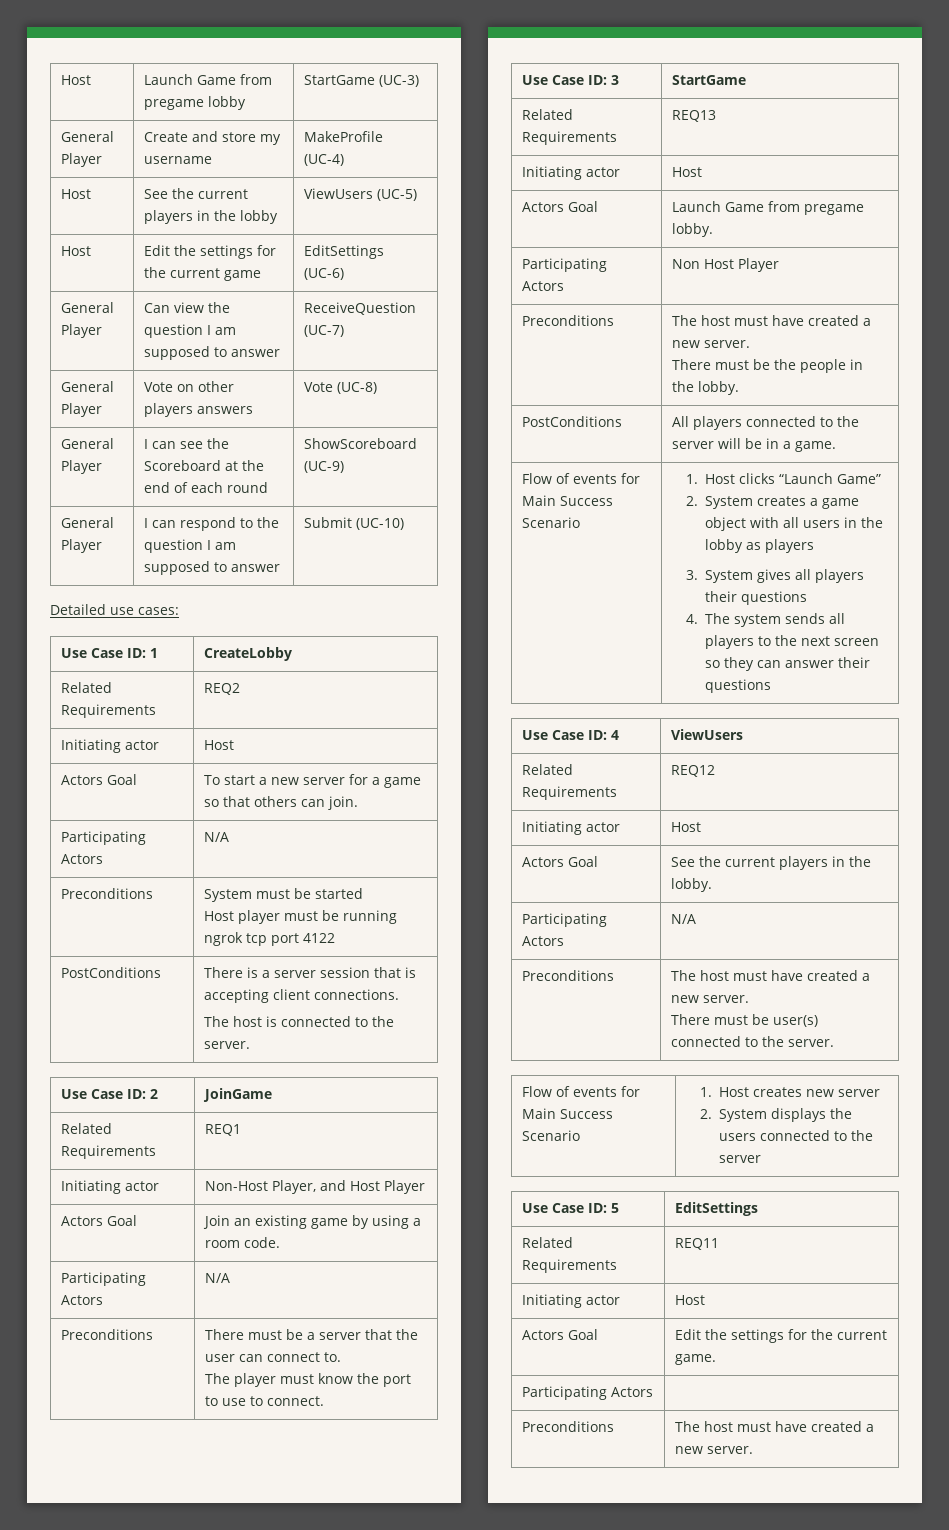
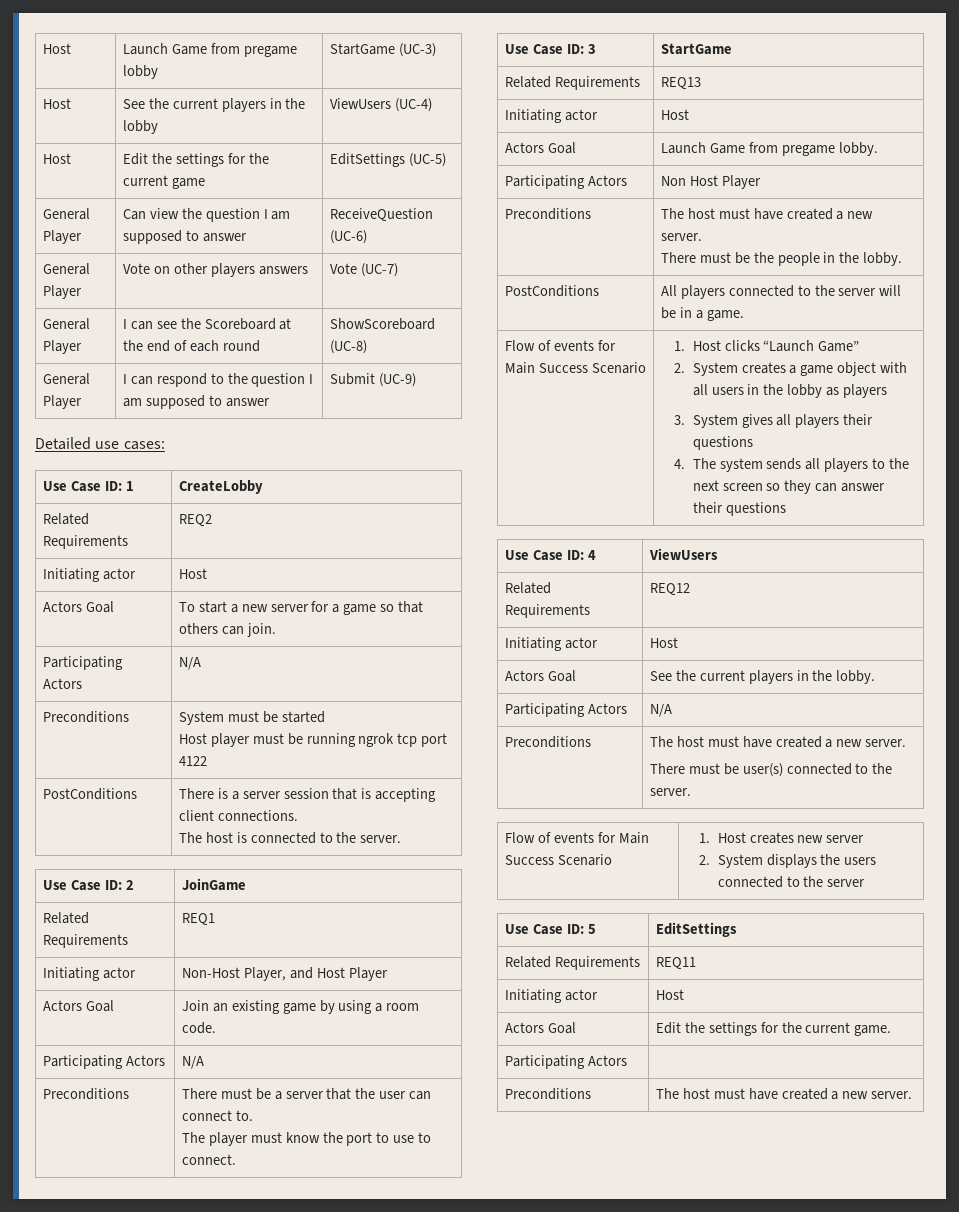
- General Player | Create and store my username | MakeProfile (UC-4)
- Host | See the current players in the lobby | ViewUsers (UC-5)
+ Host | See the current players in the lobby | ViewUsers (UC-4)
- Host | Edit the settings for the current game | EditSettings (UC-6)
+ Host | Edit the settings for the current game | EditSettings (UC-5)
- General Player | Can view the question I am supposed to answer | ReceiveQuestion (UC-7)
+ General Player | Can view the question I am supposed to answer | ReceiveQuestion (UC-6)
- General Player | Vote on other players answers | Vote (UC-8)
+ General Player | Vote on other players answers | Vote (UC-7)
- General Player | I can see the Scoreboard at the end of each round | ShowScoreboard (UC-9)
+ General Player | I can see the Scoreboard at the end of each round | ShowScoreboard (UC-8)
- General Player | I can respond to the question I am supposed to answer | Submit (UC-10)
+ General Player | I can respond to the question I am supposed to answer | Submit (UC-9)

